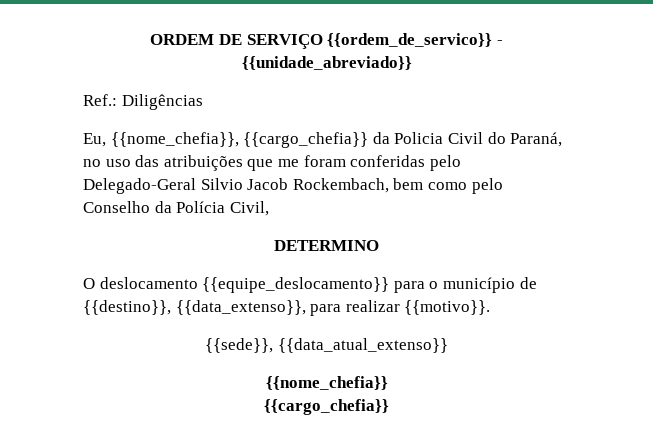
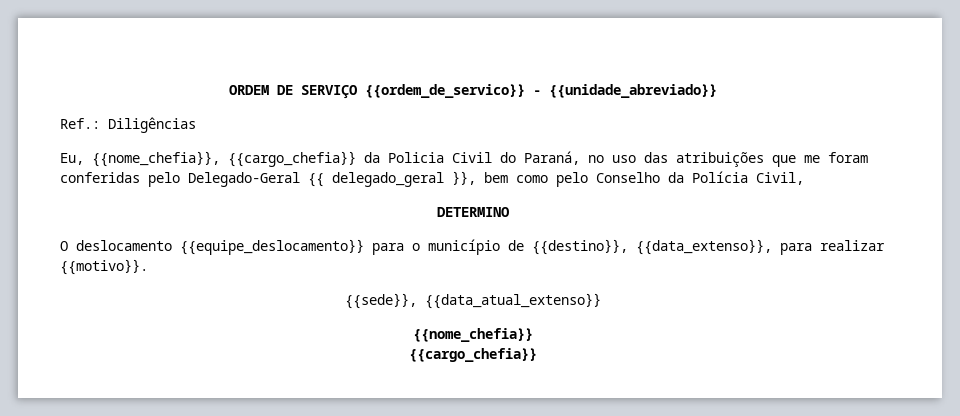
- Eu, {{nome_chefia}}, {{cargo_chefia}} da Policia Civil do Paraná, no uso das atribuições que me foram conferidas pelo Delegado-Geral Silvio Jacob Rockembach, bem como pelo Conselho da Polícia Civil,
+ Eu, {{nome_chefia}}, {{cargo_chefia}} da Policia Civil do Paraná, no uso das atribuições que me foram conferidas pelo Delegado-Geral {{ delegado_geral }}, bem como pelo Conselho da Polícia Civil,

